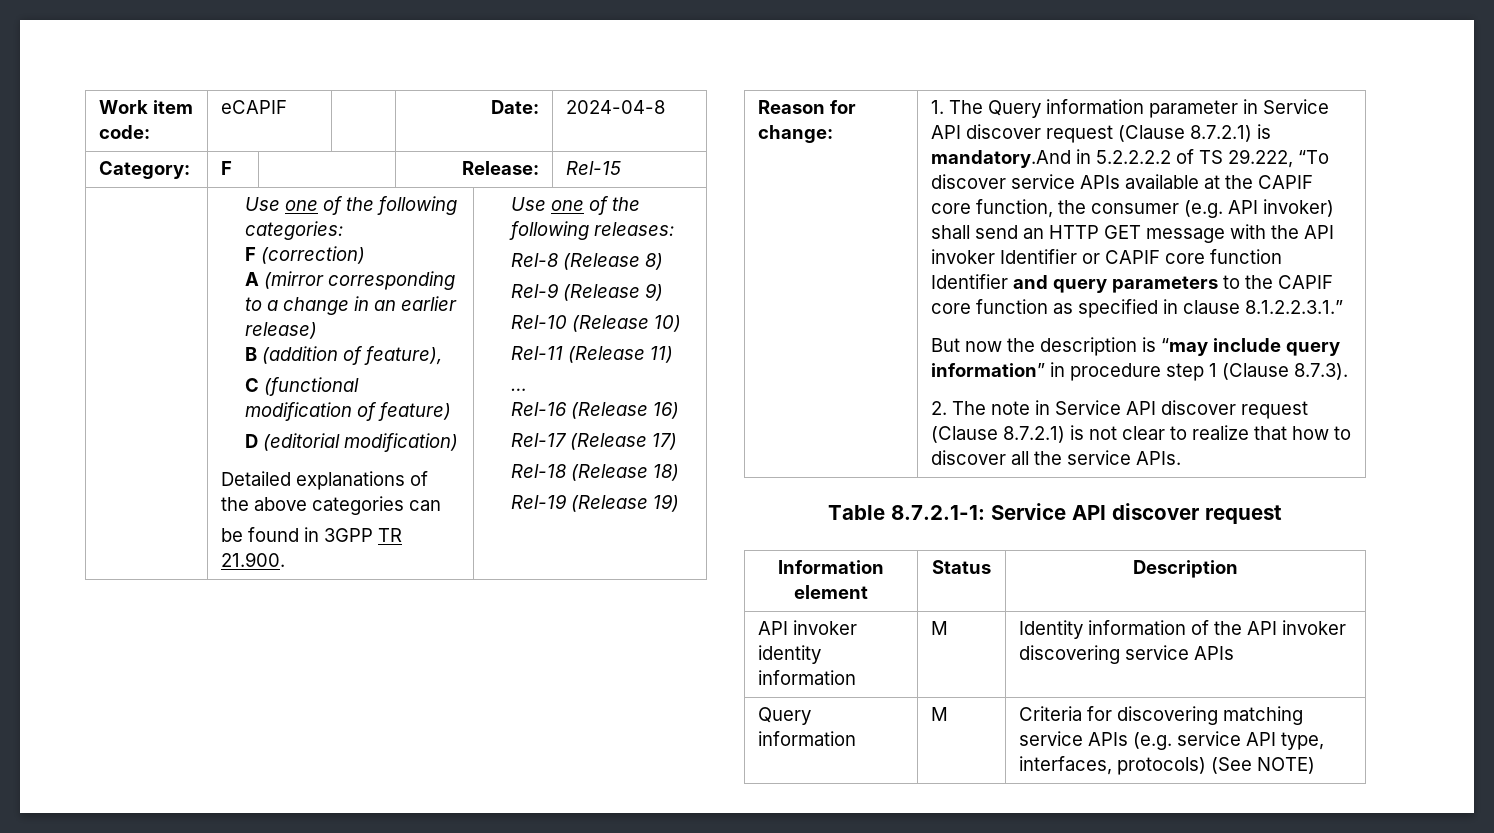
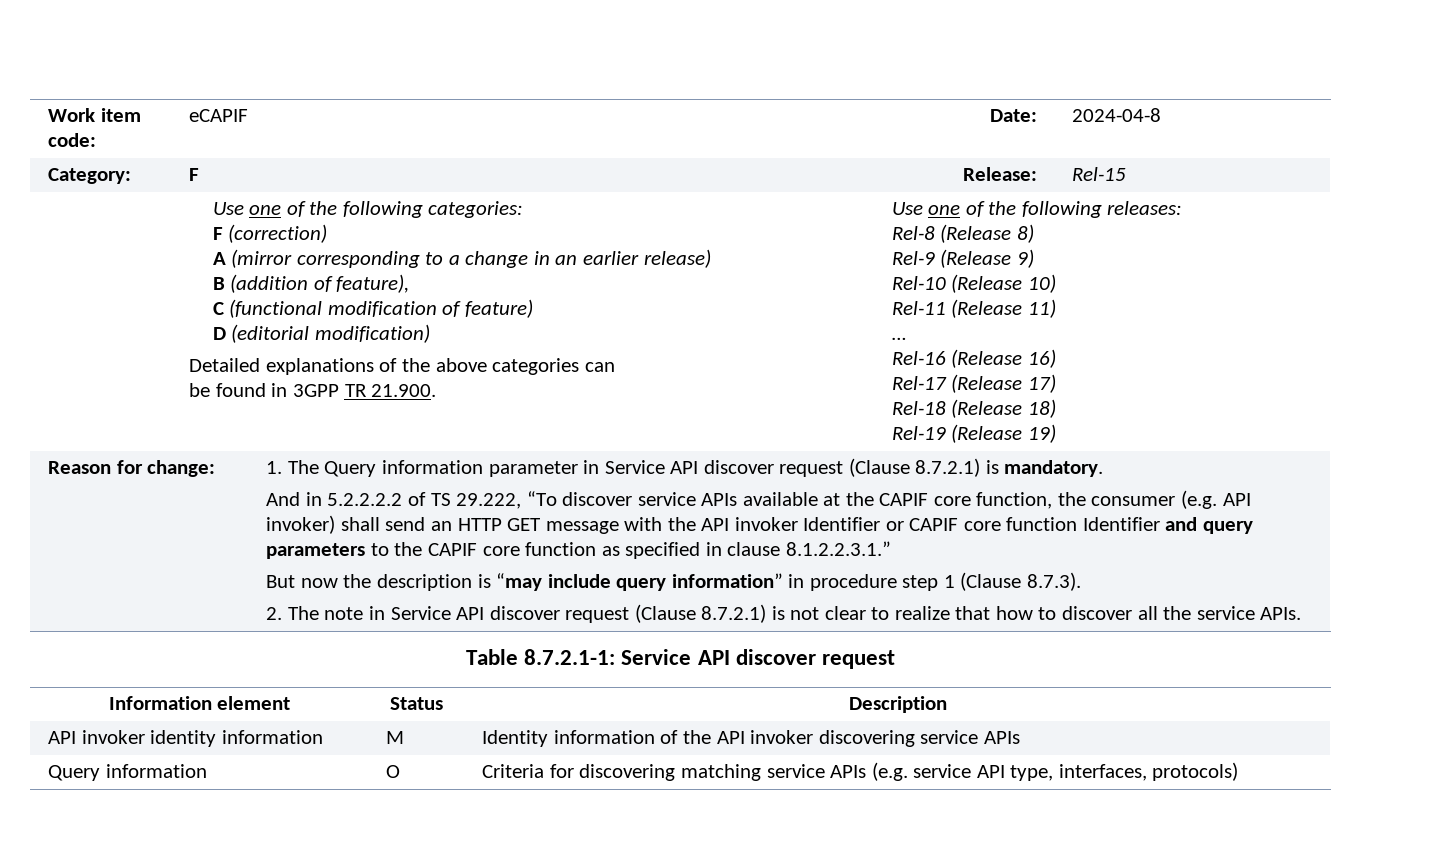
- 1. The Query information parameter in Service API discover request (Clause 8.7.2.1) is mandatory.And in 5.2.2.2.2 of TS 29.222, “To discover service APIs available at the CAPIF core function, the consumer (e.g. API invoker) shall send an HTTP GET message with the API invoker Identifier or CAPIF core function Identifier and query parameters to the CAPIF core function as specified in clause 8.1.2.2.3.1.”
+ 1. The Query information parameter in Service API discover request (Clause 8.7.2.1) is mandatory.
+ And in 5.2.2.2.2 of TS 29.222, “To discover service APIs available at the CAPIF core function, the consumer (e.g. API invoker) shall send an HTTP GET message with the API invoker Identifier or CAPIF core function Identifier and query parameters to the CAPIF core function as specified in clause 8.1.2.2.3.1.”
- Query information | M | Criteria for discovering matching service APIs (e.g. service API type, interfaces, protocols) (See NOTE)
+ Query information | O | Criteria for discovering matching service APIs (e.g. service API type, interfaces, protocols)

